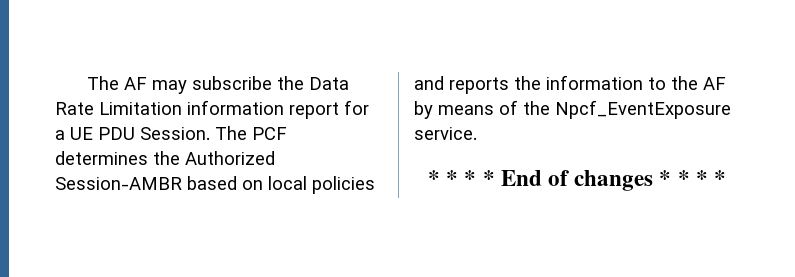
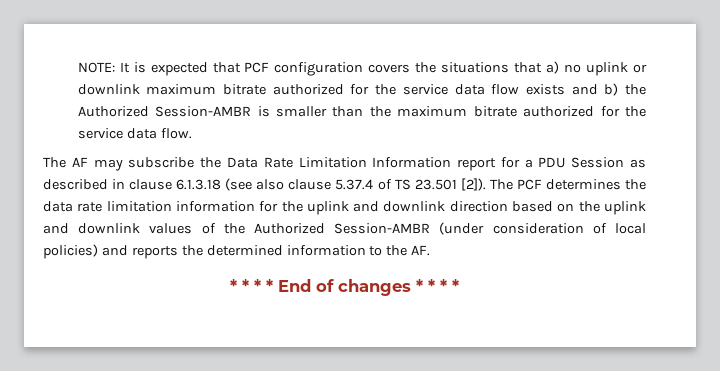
+ NOTE: It is expected that PCF configuration covers the situations that a) no uplink or downlink maximum bitrate authorized for the service data flow exists and b) the Authorized Session-AMBR is smaller than the maximum bitrate authorized for the service data flow.
- The AF may subscribe the Data Rate Limitation information report for a UE PDU Session. The PCF determines the Authorized Session-AMBR based on local policies and reports the information to the AF by means of the Npcf_EventExposure service.
+ The AF may subscribe the Data Rate Limitation Information report for a PDU Session as described in clause 6.1.3.18 (see also clause 5.37.4 of TS 23.501 [2]). The PCF determines the data rate limitation information for the uplink and downlink direction based on the uplink and downlink values of the Authorized Session-AMBR (under consideration of local policies) and reports the determined information to the AF.

